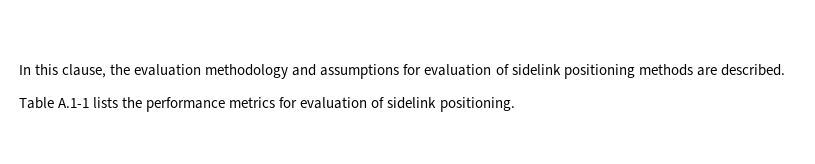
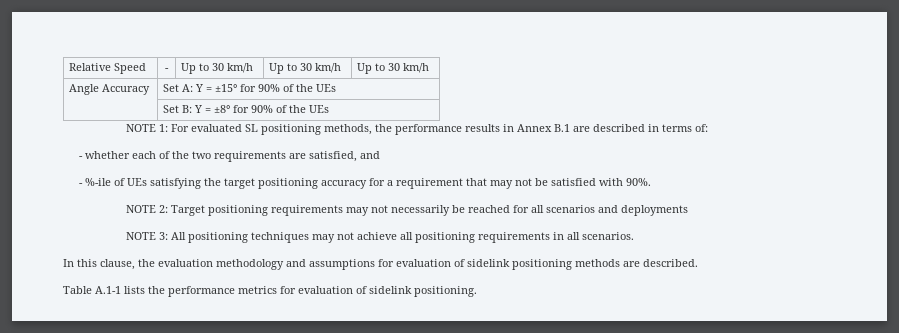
+ Relative Speed | - | Up to 30 km/h | Up to 30 km/h | Up to 30 km/h
+ Angle Accuracy | Set A: Y = ±15° for 90% of the UEs
+ | Set B: Y = ±8° for 90% of the UEs
+ NOTE 1: For evaluated SL positioning methods, the performance results in Annex B.1 are described in terms of:
+ - whether each of the two requirements are satisfied, and
+ - %-ile of UEs satisfying the target positioning accuracy for a requirement that may not be satisfied with 90%.
+ NOTE 2: Target positioning requirements may not necessarily be reached for all scenarios and deployments
+ NOTE 3: All positioning techniques may not achieve all positioning requirements in all scenarios.

